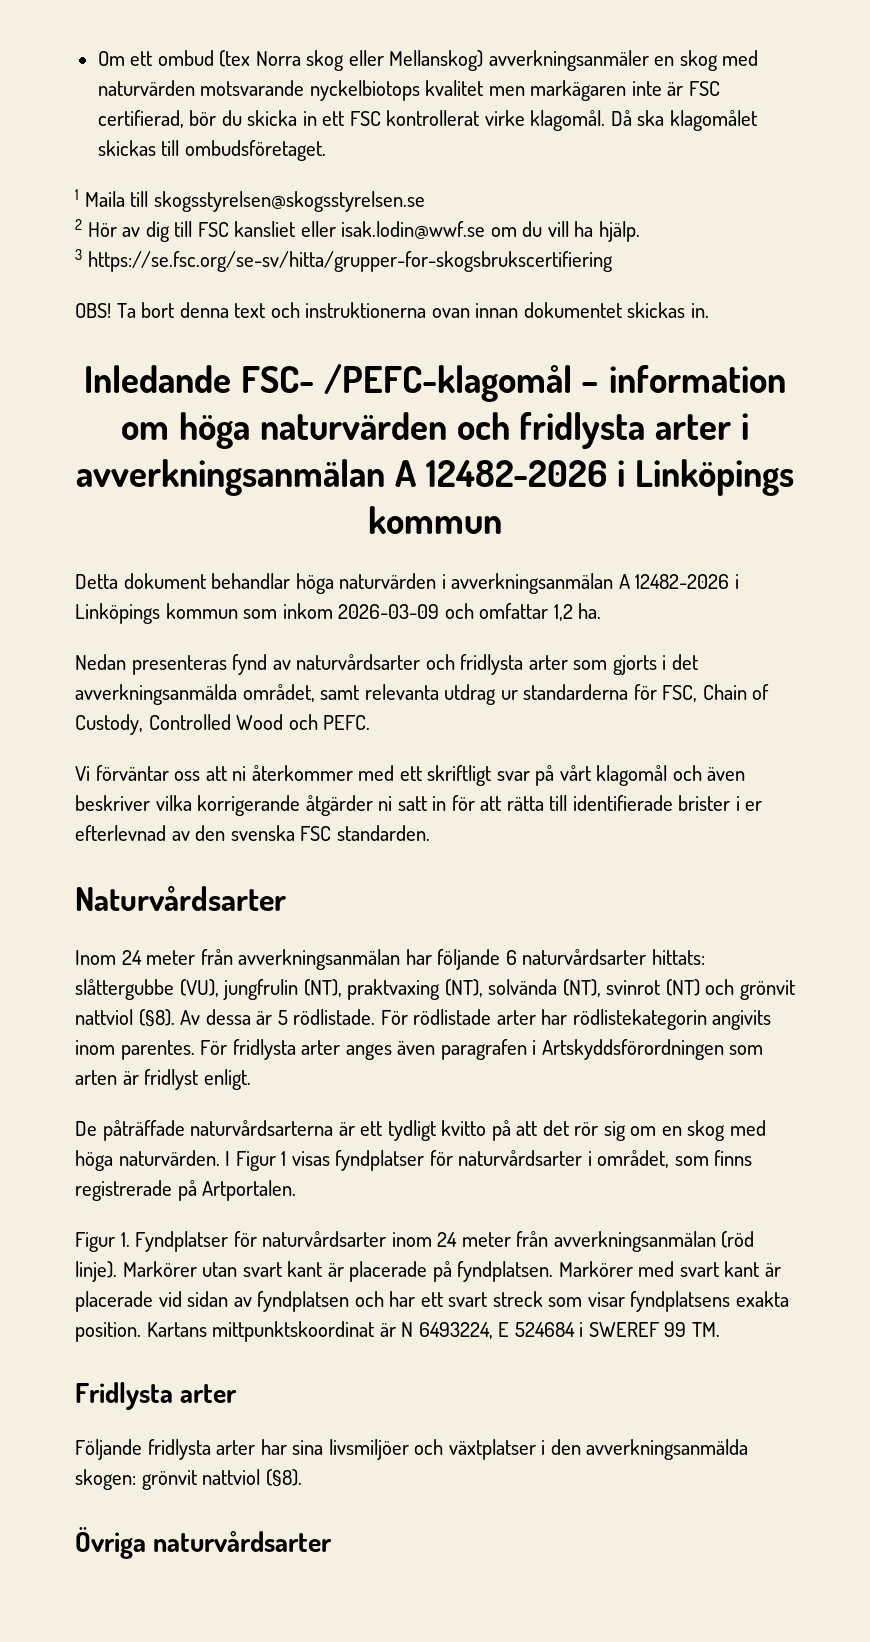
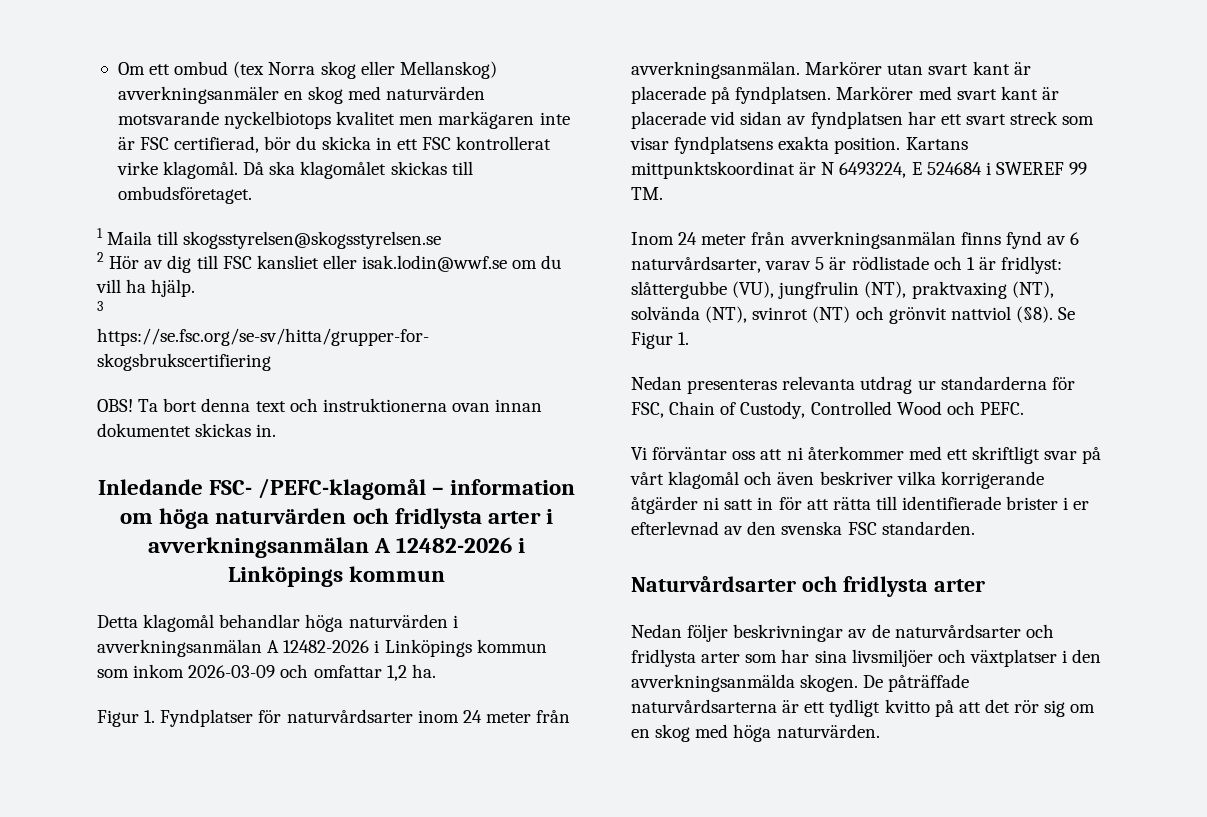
- Detta dokument behandlar höga naturvärden i avverkningsanmälan A 12482-2026 i Linköpings kommun som inkom 2026-03-09 och omfattar 1,2 ha.
+ Detta klagomål behandlar höga naturvärden i avverkningsanmälan A 12482-2026 i Linköpings kommun som inkom 2026-03-09 och omfattar 1,2 ha.
- Nedan presenteras fynd av naturvårdsarter och fridlysta arter som gjorts i det avverkningsanmälda området, samt relevanta utdrag ur standarderna för FSC, Chain of Custody, Controlled Wood och PEFC.
+ Figur 1. Fyndplatser för naturvårdsarter inom 24 meter från avverkningsanmälan. Markörer utan svart kant är placerade på fyndplatsen. Markörer med svart kant är placerade vid sidan av fyndplatsen har ett svart streck som visar fyndplatsens exakta position. Kartans mittpunktskoordinat är N 6493224, E 524684 i SWEREF 99 TM.
+ Inom 24 meter från avverkningsanmälan finns fynd av 6 naturvårdsarter, varav 5 är rödlistade och 1 är fridlyst: slåttergubbe (VU), jungfrulin (NT), praktvaxing (NT), solvända (NT), svinrot (NT) och grönvit nattviol (§8). Se Figur 1.
+ Nedan presenteras relevanta utdrag ur standarderna för FSC, Chain of Custody, Controlled Wood och PEFC.
- Naturvårdsarter
- Inom 24 meter från avverkningsanmälan har följande 6 naturvårdsarter hittats: slåttergubbe (VU), jungfrulin (NT), praktvaxing (NT), solvända (NT), svinrot (NT) och grönvit nattviol (§8). Av dessa är 5 rödlistade. För rödlistade arter har rödlistekategorin angivits inom parentes. För fridlysta arter anges även paragrafen i Artskyddsförordningen som arten är fridlyst enligt.
- De påträffade naturvårdsarterna är ett tydligt kvitto på att det rör sig om en skog med höga naturvärden. I Figur 1 visas fyndplatser för naturvårdsarter i området, som finns registrerade på Artportalen.
- Figur 1. Fyndplatser för naturvårdsarter inom 24 meter från avverkningsanmälan (röd linje). Markörer utan svart kant är placerade på fyndplatsen. Markörer med svart kant är placerade vid sidan av fyndplatsen och har ett svart streck som visar fyndplatsens exakta position. Kartans mittpunktskoordinat är N 6493224, E 524684 i SWEREF 99 TM.
- Fridlysta arter
- Följande fridlysta arter har sina livsmiljöer och växtplatser i den avverkningsanmälda skogen: grönvit nattviol (§8).
- Övriga naturvårdsarter
+ Naturvårdsarter och fridlysta arter
+ Nedan följer beskrivningar av de naturvårdsarter och fridlysta arter som har sina livsmiljöer och växtplatser i den avverkningsanmälda skogen. De påträffade naturvårdsarterna är ett tydligt kvitto på att det rör sig om en skog med höga naturvärden.

